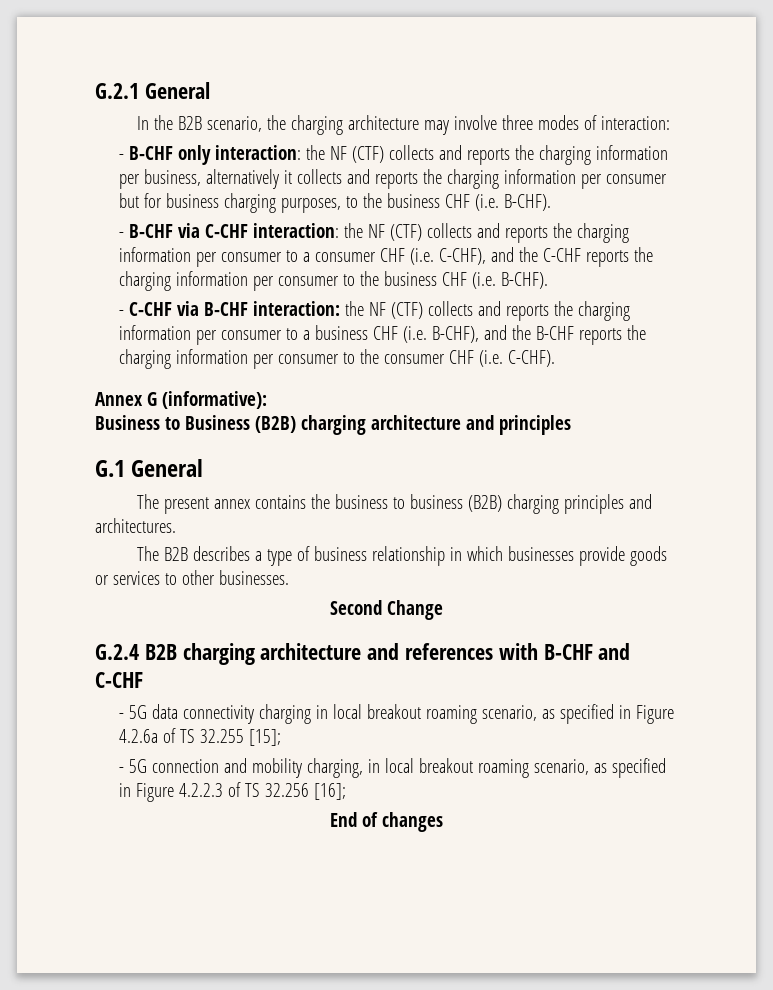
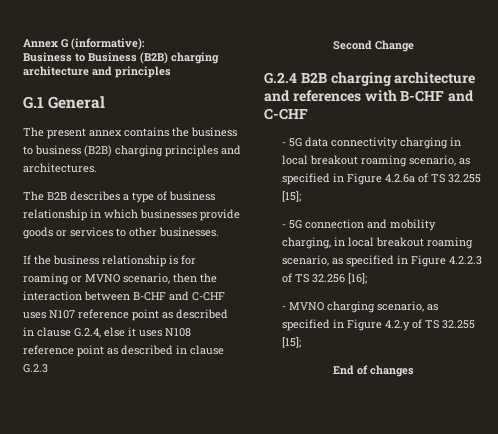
- G.2.1 General
- In the B2B scenario, the charging architecture may involve three modes of interaction:
- - B-CHF only interaction: the NF (CTF) collects and reports the charging information per business, alternatively it collects and reports the charging information per consumer but for business charging purposes, to the business CHF (i.e. B-CHF).
- - B-CHF via C-CHF interaction: the NF (CTF) collects and reports the charging information per consumer to a consumer CHF (i.e. C-CHF), and the C-CHF reports the charging information per consumer to the business CHF (i.e. B-CHF).
- - C-CHF via B-CHF interaction: the NF (CTF) collects and reports the charging information per consumer to a business CHF (i.e. B-CHF), and the B-CHF reports the charging information per consumer to the consumer CHF (i.e. C-CHF).
+ If the business relationship is for roaming or MVNO scenario, then the interaction between B-CHF and C-CHF uses N107 reference point as described in clause G.2.4, else it uses N108 reference point as described in clause G.2.3
+ - MVNO charging scenario, as specified in Figure 4.2.y of TS 32.255 [15];

